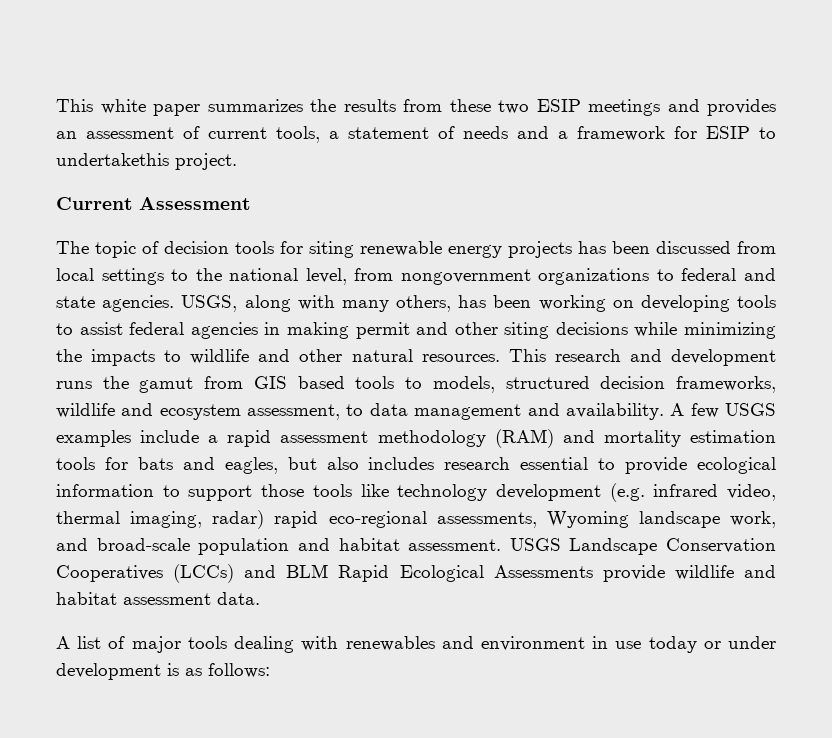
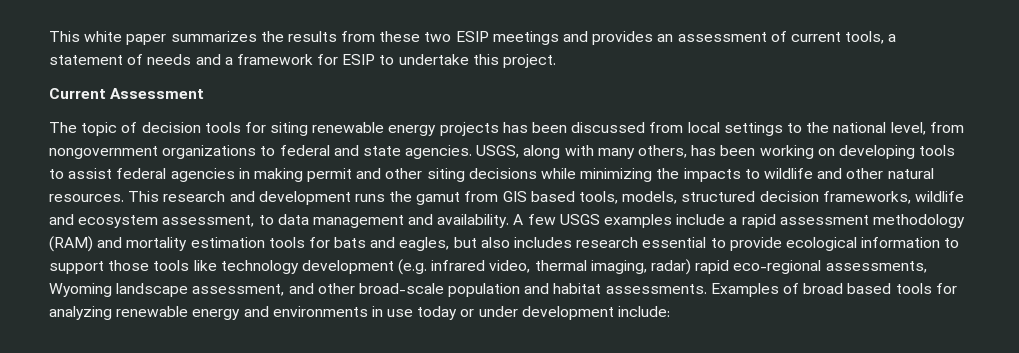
- This white paper summarizes the results from these two ESIP meetings and provides an assessment of current tools, a statement of needs and a framework for ESIP to undertakethis project.
+ This white paper summarizes the results from these two ESIP meetings and provides an assessment of current tools, a statement of needs and a framework for ESIP to undertake this project.
- This research and development runs the gamut from GIS based tools to models, structured decision frameworks, wildlife and ecosystem assessment, to data management and availability.
+ This research and development runs the gamut from GIS based tools, models, structured decision frameworks, wildlife and ecosystem assessment, to data management and availability.
- A few USGS examples include a rapid assessment methodology (RAM) and mortality estimation tools for bats and eagles, but also includes research essential to provide ecological information to support those tools like technology development (e.g. infrared video, thermal imaging, radar) rapid eco-regional assessments, Wyoming landscape work, and broad-scale population and habitat assessment. USGS Landscape Conservation Cooperatives (LCCs) and BLM Rapid Ecological Assessments provide wildlife and habitat assessment data.
- A list of major tools dealing with renewables and environment in use today or under development is as follows:
+ A few USGS examples include a rapid assessment methodology (RAM) and mortality estimation tools for bats and eagles, but also includes research essential to provide ecological information to support those tools like technology development (e.g. infrared video, thermal imaging, radar) rapid eco-regional assessments, Wyoming landscape assessment, and other broad-scale population and habitat assessments. Examples of broad based tools for analyzing renewable energy and environments in use today or under development include:

